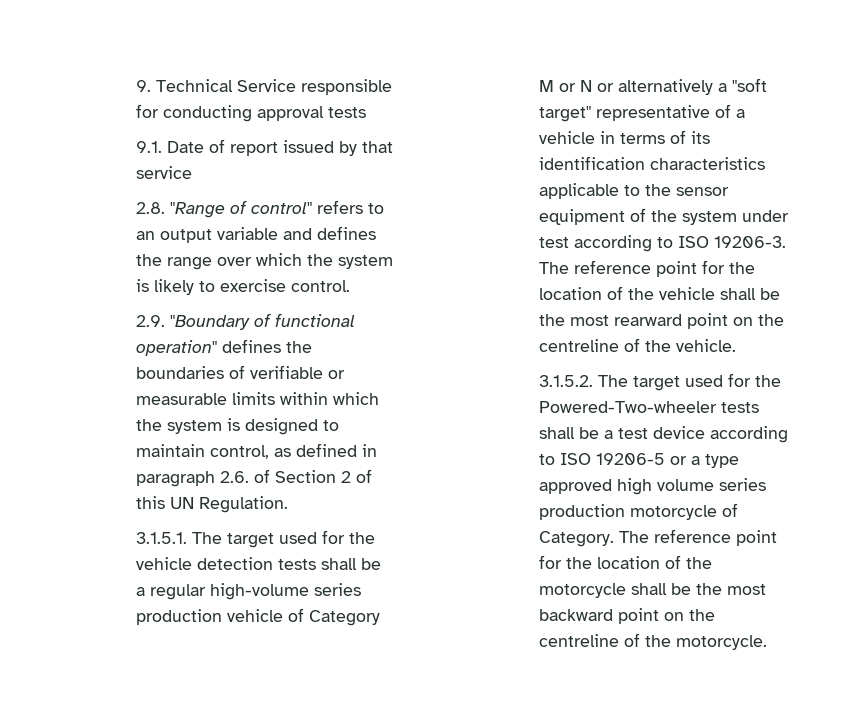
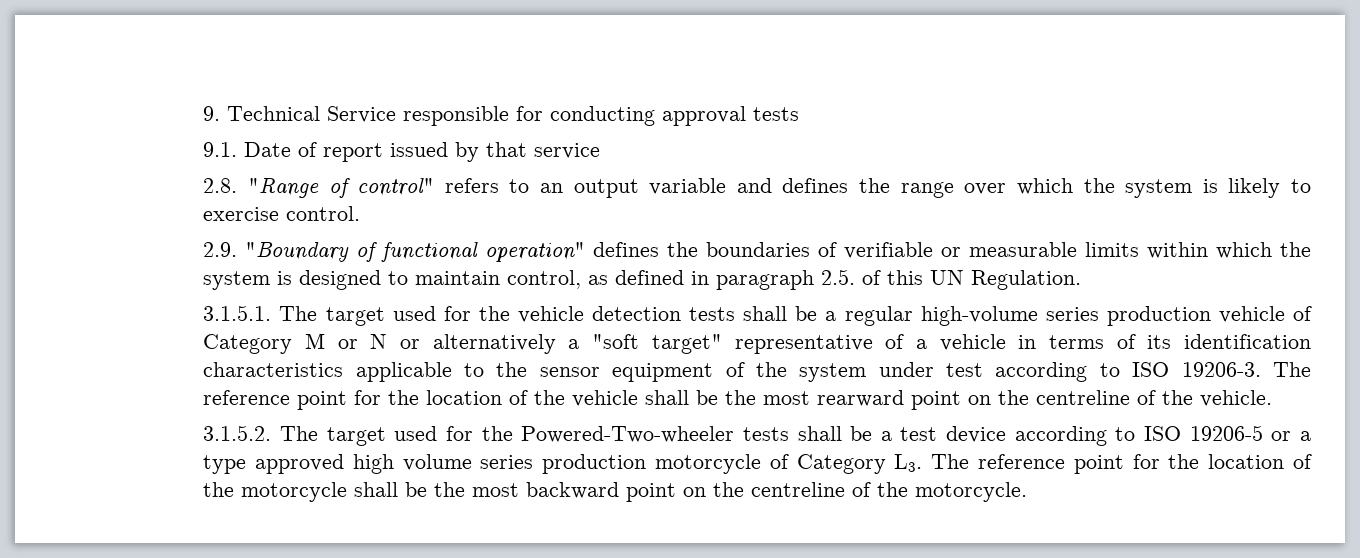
- 2.9. "Boundary of functional operation" defines the boundaries of verifiable or measurable limits within which the system is designed to maintain control, as defined in paragraph 2.6. of Section 2 of this UN Regulation.
+ 2.9. "Boundary of functional operation" defines the boundaries of verifiable or measurable limits within which the system is designed to maintain control, as defined in paragraph 2.5. of this UN Regulation.
- 3.1.5.2. The target used for the Powered-Two-wheeler tests shall be a test device according to ISO 19206-5 or a type approved high volume series production motorcycle of Category. The reference point for the location of the motorcycle shall be the most backward point on the centreline of the motorcycle.
+ 3.1.5.2. The target used for the Powered-Two-wheeler tests shall be a test device according to ISO 19206-5 or a type approved high volume series production motorcycle of Category L3. The reference point for the location of the motorcycle shall be the most backward point on the centreline of the motorcycle.

